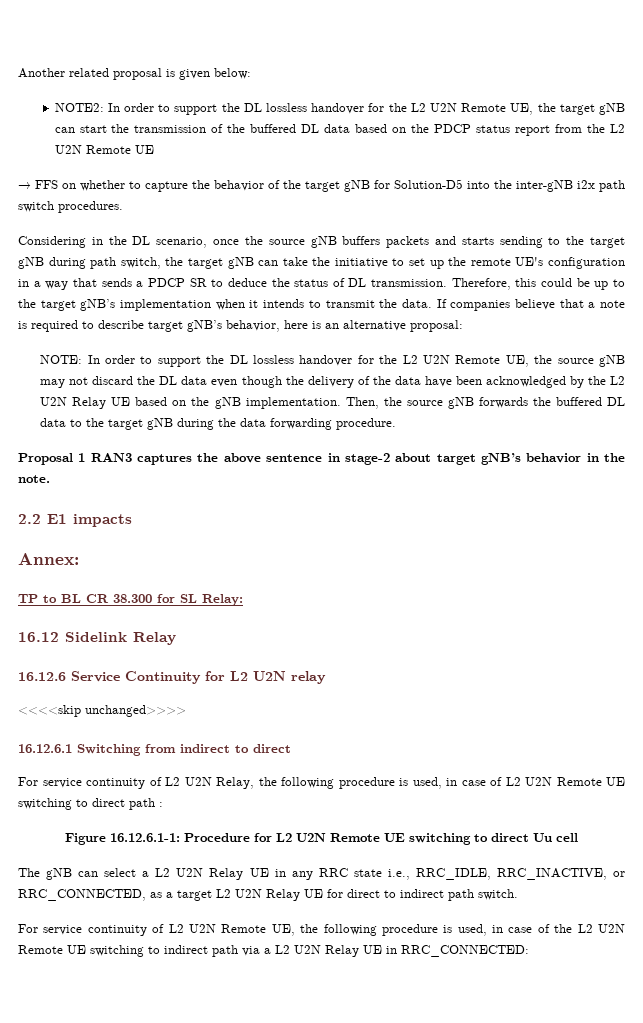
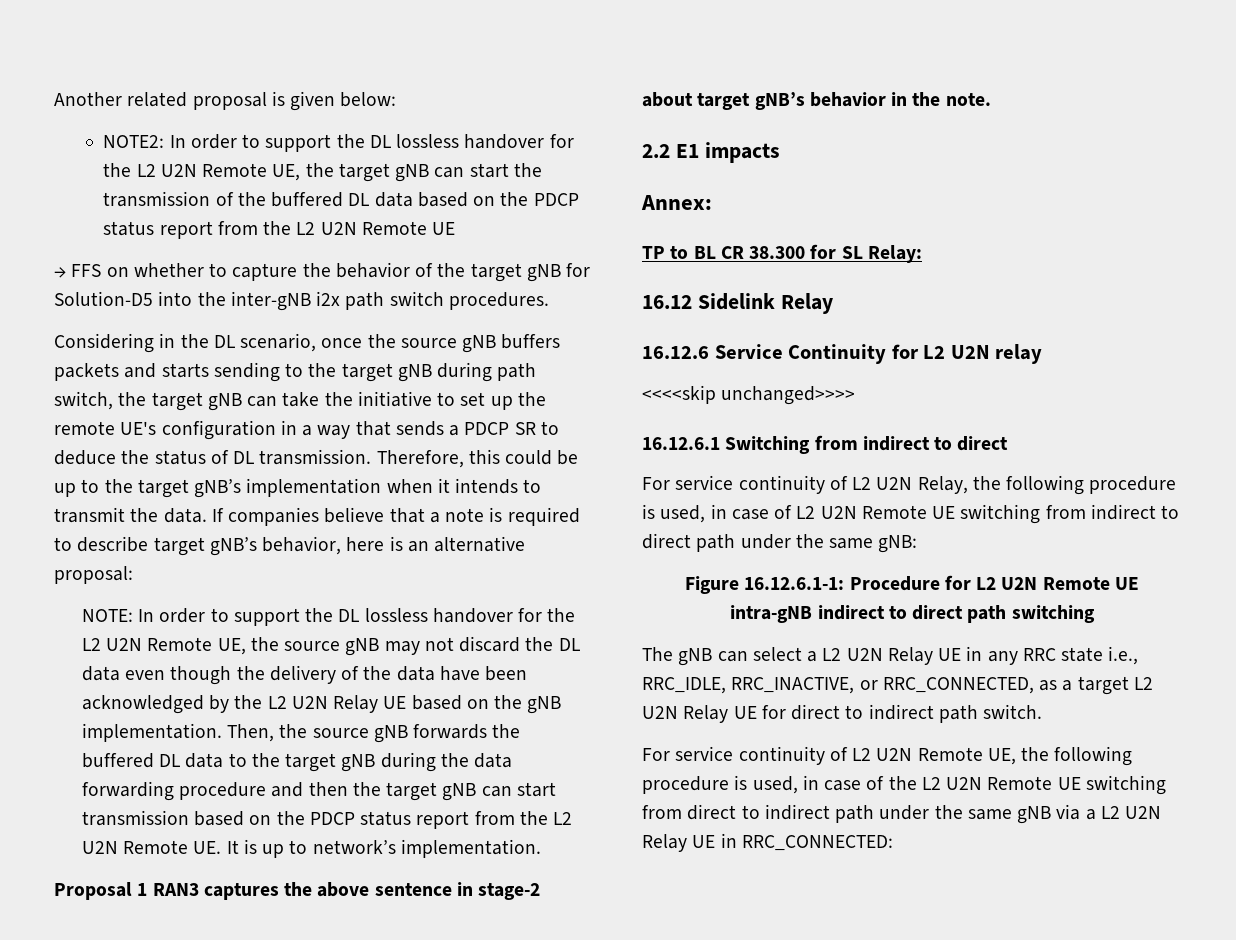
- Then, the source gNB forwards the buffered DL data to the target gNB during the data forwarding procedure.
+ Then, the source gNB forwards the buffered DL data to the target gNB during the data forwarding procedure and then the target gNB can start transmission based on the PDCP status report from the L2 U2N Remote UE. It is up to network’s implementation.
- For service continuity of L2 U2N Relay, the following procedure is used, in case of L2 U2N Remote UE switching to direct path :
+ For service continuity of L2 U2N Relay, the following procedure is used, in case of L2 U2N Remote UE switching from indirect to direct path under the same gNB:
- Figure 16.12.6.1-1: Procedure for L2 U2N Remote UE switching to direct Uu cell
+ Figure 16.12.6.1-1: Procedure for L2 U2N Remote UE intra-gNB indirect to direct path switching
- For service continuity of L2 U2N Remote UE, the following procedure is used, in case of the L2 U2N Remote UE switching to indirect path via a L2 U2N Relay UE in RRC_CONNECTED:
+ For service continuity of L2 U2N Remote UE, the following procedure is used, in case of the L2 U2N Remote UE switching from direct to indirect path under the same gNB via a L2 U2N Relay UE in RRC_CONNECTED:

